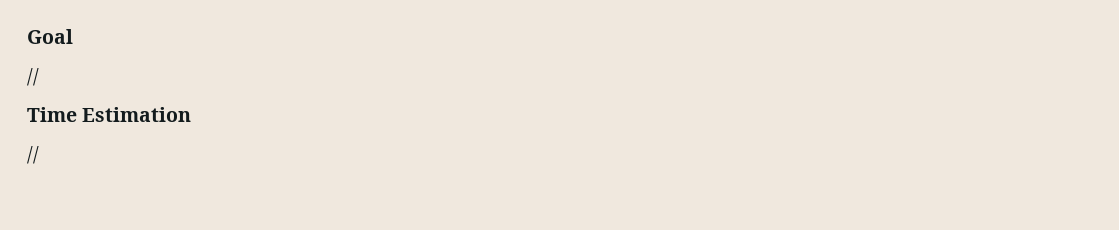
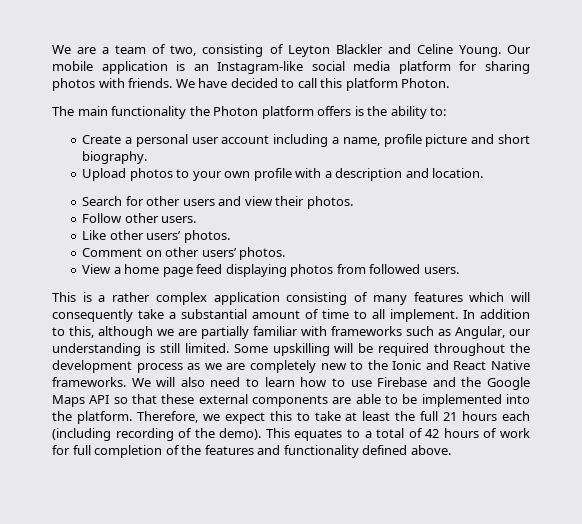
- Goal
- //
- Time Estimation
- //
+ We are a team of two, consisting of Leyton Blackler and Celine Young. Our mobile application is an Instagram-like social media platform for sharing photos with friends. We have decided to call this platform Photon.
+ The main functionality the Photon platform offers is the ability to:
+ Create a personal user account including a name, profile picture and short biography.
+ Upload photos to your own profile with a description and location.
+ Search for other users and view their photos.
+ Follow other users.
+ Like other users’ photos.
+ Comment on other users’ photos.
+ View a home page feed displaying photos from followed users.
+ This is a rather complex application consisting of many features which will consequently take a substantial amount of time to all implement. In addition to this, although we are partially familiar with frameworks such as Angular, our understanding is still limited. Some upskilling will be required throughout the development process as we are completely new to the Ionic and React Native frameworks. We will also need to learn how to use Firebase and the Google Maps API so that these external components are able to be implemented into the platform. Therefore, we expect this to take at least the full 21 hours each (including recording of the demo). This equates to a total of 42 hours of work for full completion of the features and functionality defined above.

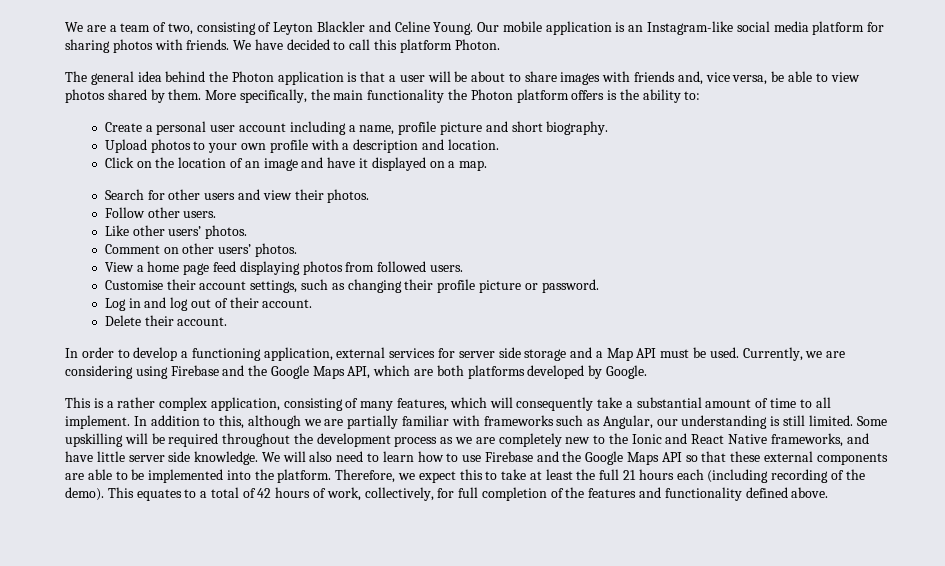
- The main functionality the Photon platform offers is the ability to:
+ The general idea behind the Photon application is that a user will be about to share images with friends and, vice versa, be able to view photos shared by them. More specifically, the main functionality the Photon platform offers is the ability to:
+ Click on the location of an image and have it displayed on a map.
+ Customise their account settings, such as changing their profile picture or password.
+ Log in and log out of their account.
+ Delete their account.
+ In order to develop a functioning application, external services for server side storage and a Map API must be used. Currently, we are considering using Firebase and the Google Maps API, which are both platforms developed by Google.
- This is a rather complex application consisting of many features which will consequently take a substantial amount of time to all implement.
+ This is a rather complex application, consisting of many features, which will consequently take a substantial amount of time to all implement.
- Some upskilling will be required throughout the development process as we are completely new to the Ionic and React Native frameworks.
+ Some upskilling will be required throughout the development process as we are completely new to the Ionic and React Native frameworks, and have little server side knowledge.
- This equates to a total of 42 hours of work for full completion of the features and functionality defined above.
+ This equates to a total of 42 hours of work, collectively, for full completion of the features and functionality defined above.

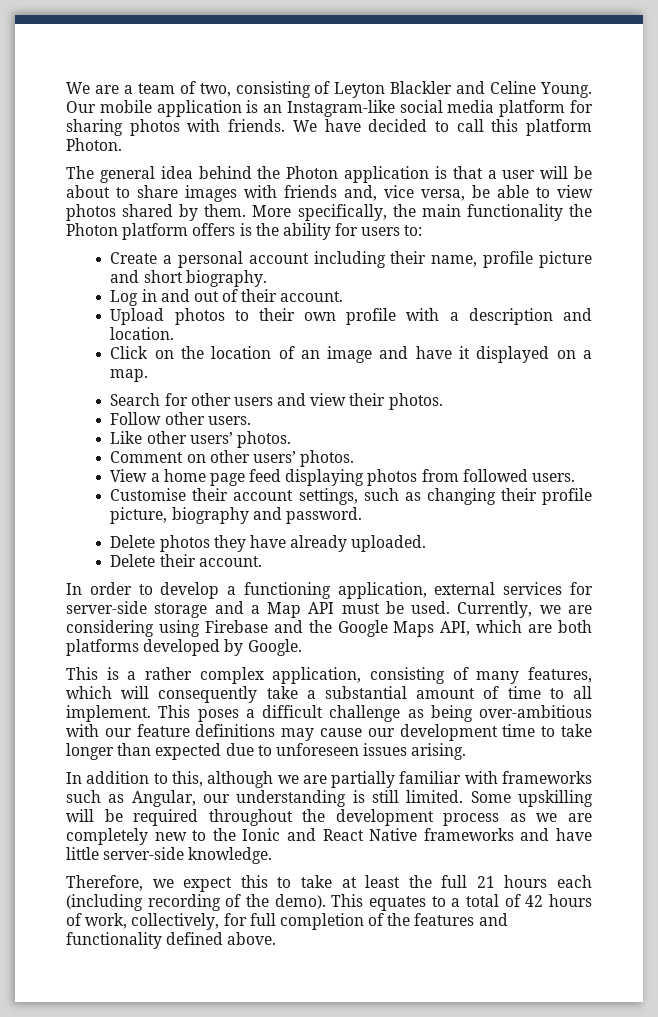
- More specifically, the main functionality the Photon platform offers is the ability to:
+ More specifically, the main functionality the Photon platform offers is the ability for users to:
- Create a personal user account including a name, profile picture and short biography.
+ Create a personal account including their name, profile picture and short biography.
+ Log in and out of their account.
- Upload photos to your own profile with a description and location.
+ Upload photos to their own profile with a description and location.
- Customise their account settings, such as changing their profile picture or password.
- Log in and log out of their account.
+ Customise their account settings, such as changing their profile picture, biography and password.
+ Delete photos they have already uploaded.
- In order to develop a functioning application, external services for server side storage and a Map API must be used.
+ In order to develop a functioning application, external services for server-side storage and a Map API must be used.
- This is a rather complex application, consisting of many features, which will consequently take a substantial amount of time to all implement. In addition to this, although we are partially familiar with frameworks such as Angular, our understanding is still limited.
+ This is a rather complex application, consisting of many features, which will consequently take a substantial amount of time to all implement. This poses a difficult challenge as being over-ambitious with our feature definitions may cause our development time to take longer than expected due to unforeseen issues arising.
+ In addition to this, although we are partially familiar with frameworks such as Angular, our understanding is still limited.
- Some upskilling will be required throughout the development process as we are completely new to the Ionic and React Native frameworks, and have little server side knowledge. We will also need to learn how to use Firebase and the Google Maps API so that these external components are able to be implemented into the platform. Therefore, we expect this to take at least the full 21 hours each (including recording of the demo).
+ Some upskilling will be required throughout the development process as we are completely new to the Ionic and React Native frameworks and have little server-side knowledge.
+ Therefore, we expect this to take at least the full 21 hours each (including recording of the demo).

